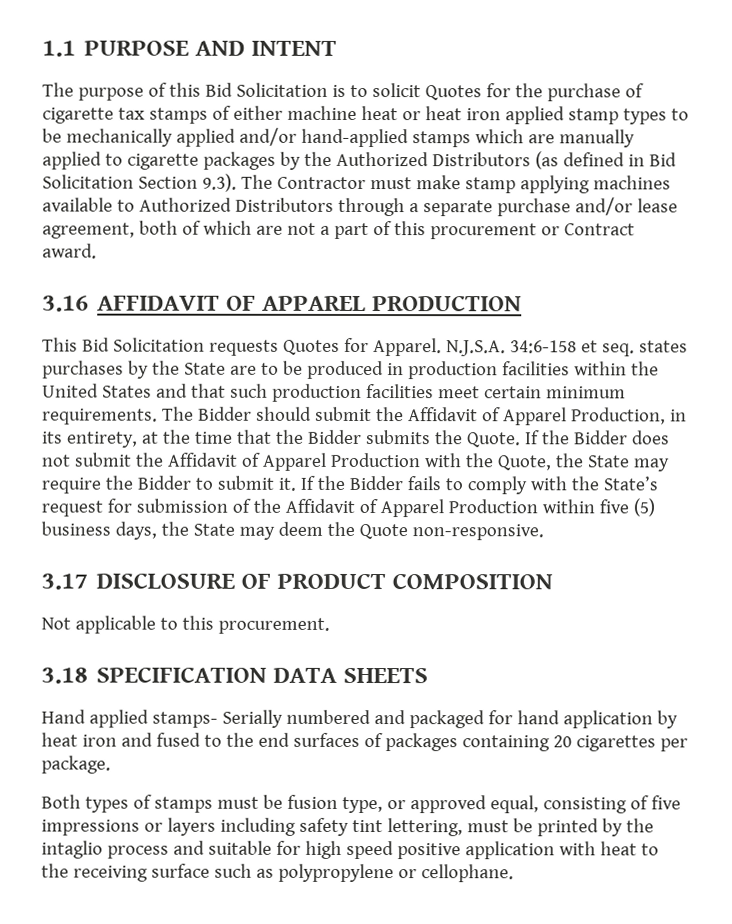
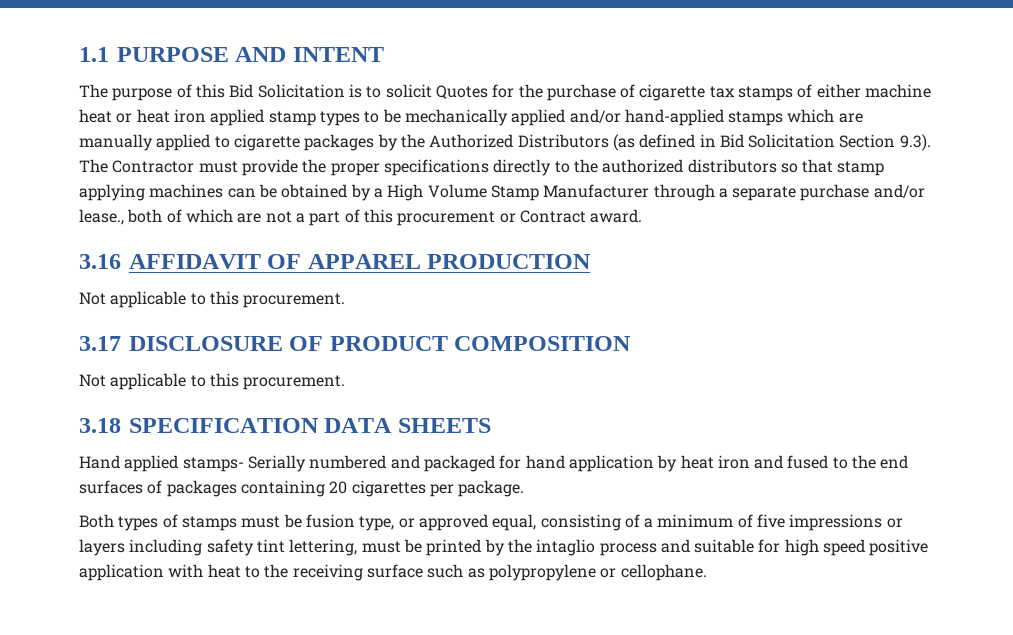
- The purpose of this Bid Solicitation is to solicit Quotes for the purchase of cigarette tax stamps of either machine heat or heat iron applied stamp types to be mechanically applied and/or hand-applied stamps which are manually applied to cigarette packages by the Authorized Distributors (as defined in Bid Solicitation Section 9.3). The Contractor must make stamp applying machines available to Authorized Distributors through a separate purchase and/or lease agreement, both of which are not a part of this procurement or Contract award.
+ The purpose of this Bid Solicitation is to solicit Quotes for the purchase of cigarette tax stamps of either machine heat or heat iron applied stamp types to be mechanically applied and/or hand-applied stamps which are manually applied to cigarette packages by the Authorized Distributors (as defined in Bid Solicitation Section 9.3). The Contractor must provide the proper specifications directly to the authorized distributors so that stamp applying machines can be obtained by a High Volume Stamp Manufacturer through a separate purchase and/or lease., both of which are not a part of this procurement or Contract award.
  3.16 AFFIDAVIT OF APPAREL PRODUCTION
- This Bid Solicitation requests Quotes for Apparel. N.J.S.A. 34:6-158 et seq. states purchases by the State are to be produced in production facilities within the United States and that such production facilities meet certain minimum requirements. The Bidder should submit the Affidavit of Apparel Production, in its entirety, at the time that the Bidder submits the Quote. If the Bidder does not submit the Affidavit of Apparel Production with the Quote, the State may require the Bidder to submit it. If the Bidder fails to comply with the State’s request for submission of the Affidavit of Apparel Production within five (5) business days, the State may deem the Quote non-responsive.
+ Not applicable to this procurement.
- Both types of stamps must be fusion type, or approved equal, consisting of five impressions or layers including safety tint lettering, must be printed by the intaglio process and suitable for high speed positive application with heat to the receiving surface such as polypropylene or cellophane.
+ Both types of stamps must be fusion type, or approved equal, consisting of a minimum of five impressions or layers including safety tint lettering, must be printed by the intaglio process and suitable for high speed positive application with heat to the receiving surface such as polypropylene or cellophane.

